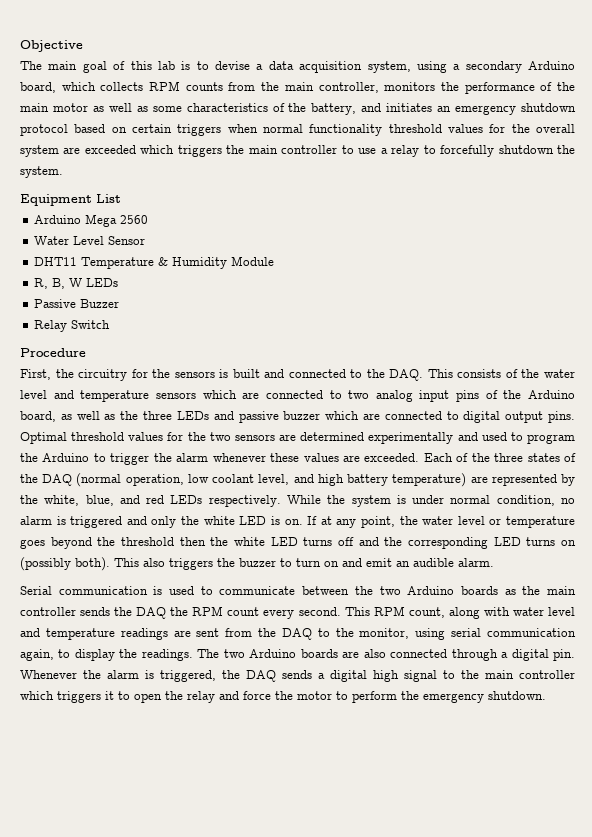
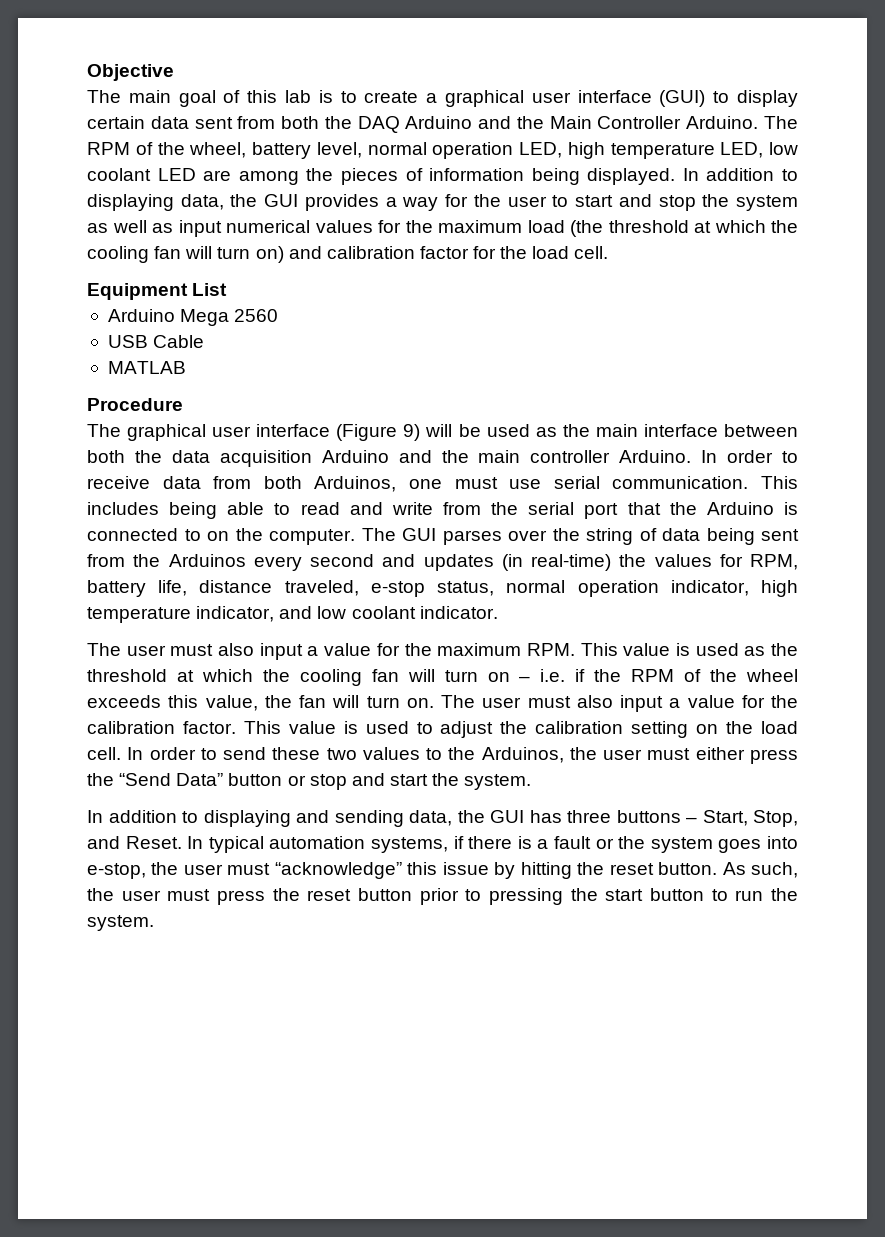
- The main goal of this lab is to devise a data acquisition system, using a secondary Arduino board, which collects RPM counts from the main controller, monitors the performance of the main motor as well as some characteristics of the battery, and initiates an emergency shutdown protocol based on certain triggers when normal functionality threshold values for the overall system are exceeded which triggers the main controller to use a relay to forcefully shutdown the system.
+ The main goal of this lab is to create a graphical user interface (GUI) to display certain data sent from both the DAQ Arduino and the Main Controller Arduino. The RPM of the wheel, battery level, normal operation LED, high temperature LED, low coolant LED are among the pieces of information being displayed. In addition to displaying data, the GUI provides a way for the user to start and stop the system as well as input numerical values for the maximum load (the threshold at which the cooling fan will turn on) and calibration factor for the load cell.
- Water Level Sensor
- DHT11 Temperature & Humidity Module
- R, B, W LEDs
- Passive Buzzer
- Relay Switch
+ USB Cable
+ MATLAB
  Procedure
- First, the circuitry for the sensors is built and connected to the DAQ. This consists of the water level and temperature sensors which are connected to two analog input pins of the Arduino board, as well as the three LEDs and passive buzzer which are connected to digital output pins. Optimal threshold values for the two sensors are determined experimentally and used to program the Arduino to trigger the alarm whenever these values are exceeded. Each of the three states of the DAQ (normal operation, low coolant level, and high battery temperature) are represented by the white, blue, and red LEDs respectively. While the system is under normal condition, no alarm is triggered and only the white LED is on. If at any point, the water level or temperature goes beyond the threshold then the white LED turns off and the corresponding LED turns on (possibly both). This also triggers the buzzer to turn on and emit an audible alarm.
- Serial communication is used to communicate between the two Arduino boards as the main controller sends the DAQ the RPM count every second. This RPM count, along with water level and temperature readings are sent from the DAQ to the monitor, using serial communication again, to display the readings. The two Arduino boards are also connected through a digital pin. Whenever the alarm is triggered, the DAQ sends a digital high signal to the main controller which triggers it to open the relay and force the motor to perform the emergency shutdown.
+ The graphical user interface (Figure 9) will be used as the main interface between both the data acquisition Arduino and the main controller Arduino. In order to receive data from both Arduinos, one must use serial communication. This includes being able to read and write from the serial port that the Arduino is connected to on the computer. The GUI parses over the string of data being sent from the Arduinos every second and updates (in real-time) the values for RPM, battery life, distance traveled, e-stop status, normal operation indicator, high temperature indicator, and low coolant indicator.
+ The user must also input a value for the maximum RPM. This value is used as the threshold at which the cooling fan will turn on – i.e. if the RPM of the wheel exceeds this value, the fan will turn on. The user must also input a value for the calibration factor. This value is used to adjust the calibration setting on the load cell. In order to send these two values to the Arduinos, the user must either press the “Send Data” button or stop and start the system.
+ In addition to displaying and sending data, the GUI has three buttons – Start, Stop, and Reset. In typical automation systems, if there is a fault or the system goes into e-stop, the user must “acknowledge” this issue by hitting the reset button. As such, the user must press the reset button prior to pressing the start button to run the system.

